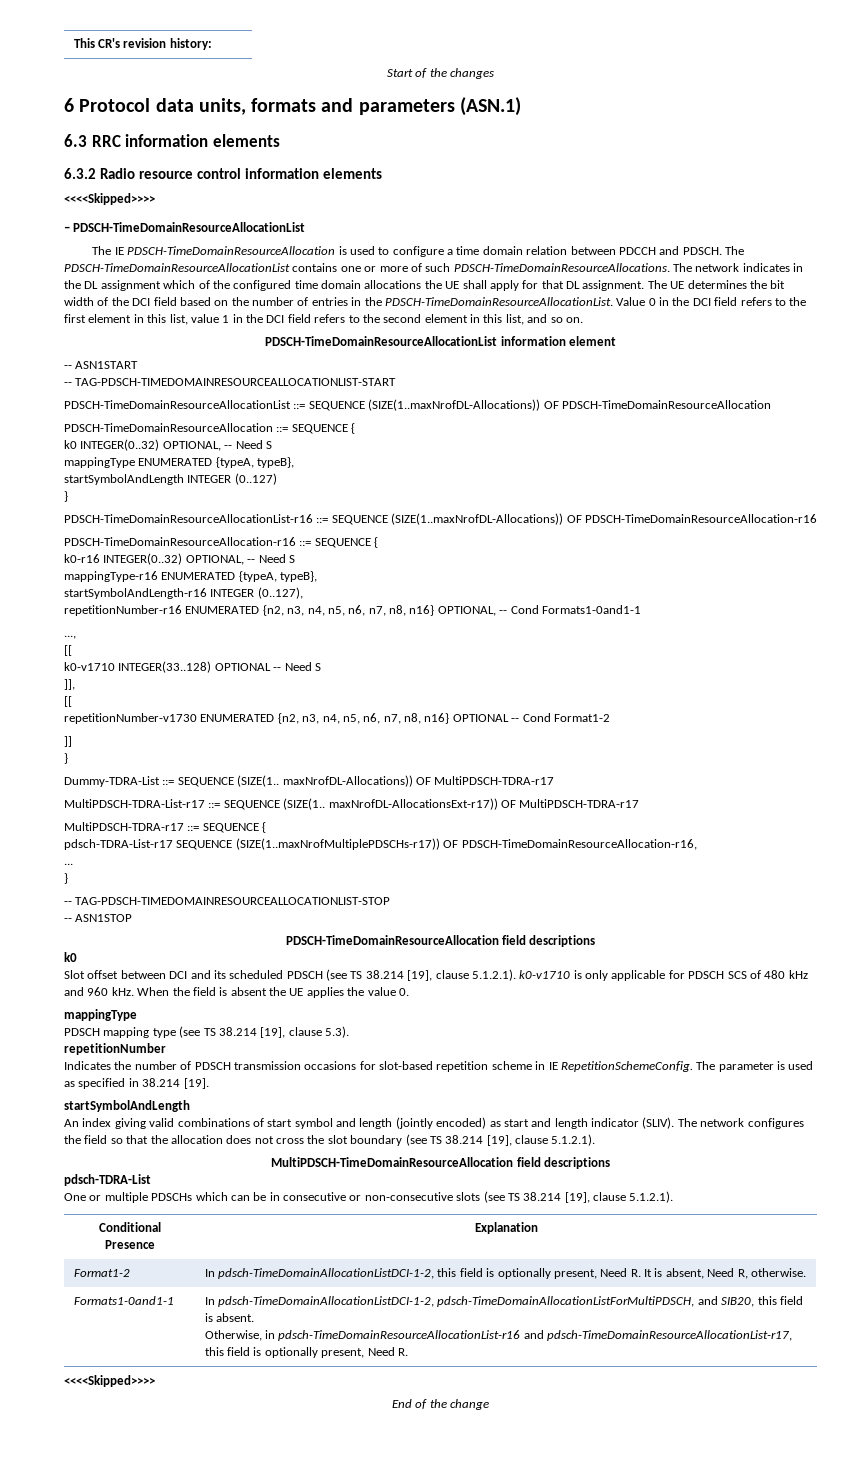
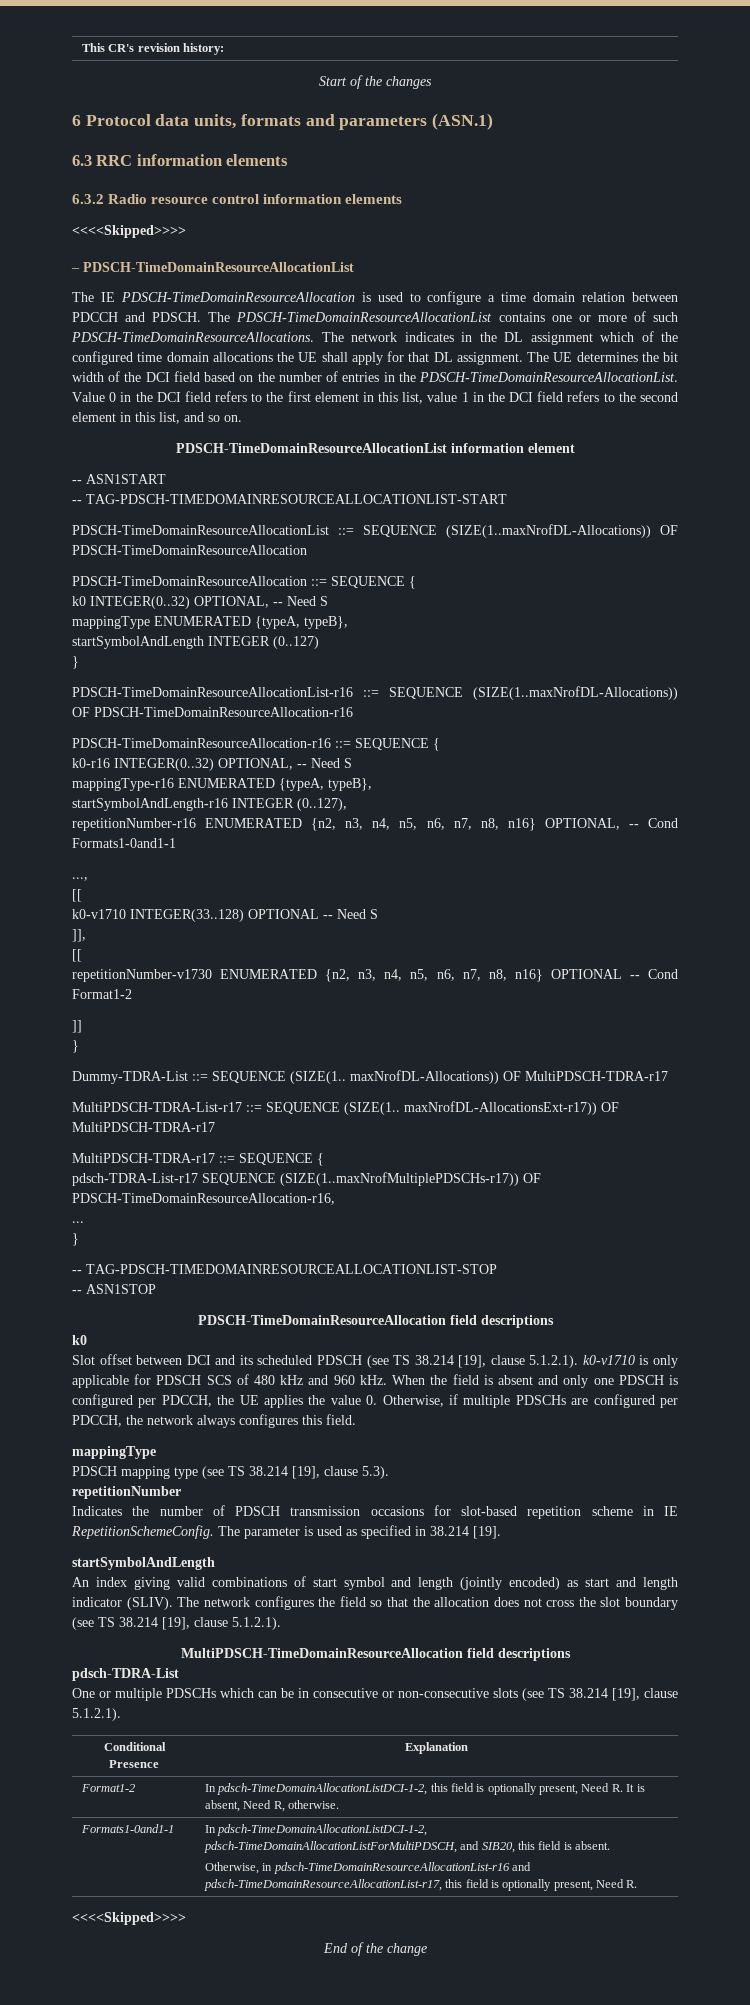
- When the field is absent the UE applies the value 0.
+ When the field is absent and only one PDSCH is configured per PDCCH, the UE applies the value 0. Otherwise, if multiple PDSCHs are configured per PDCCH, the network always configures this field.

